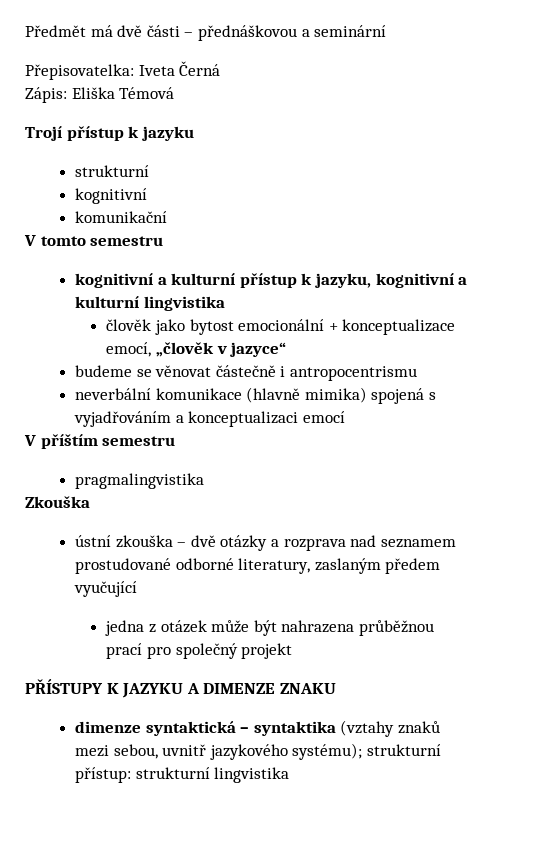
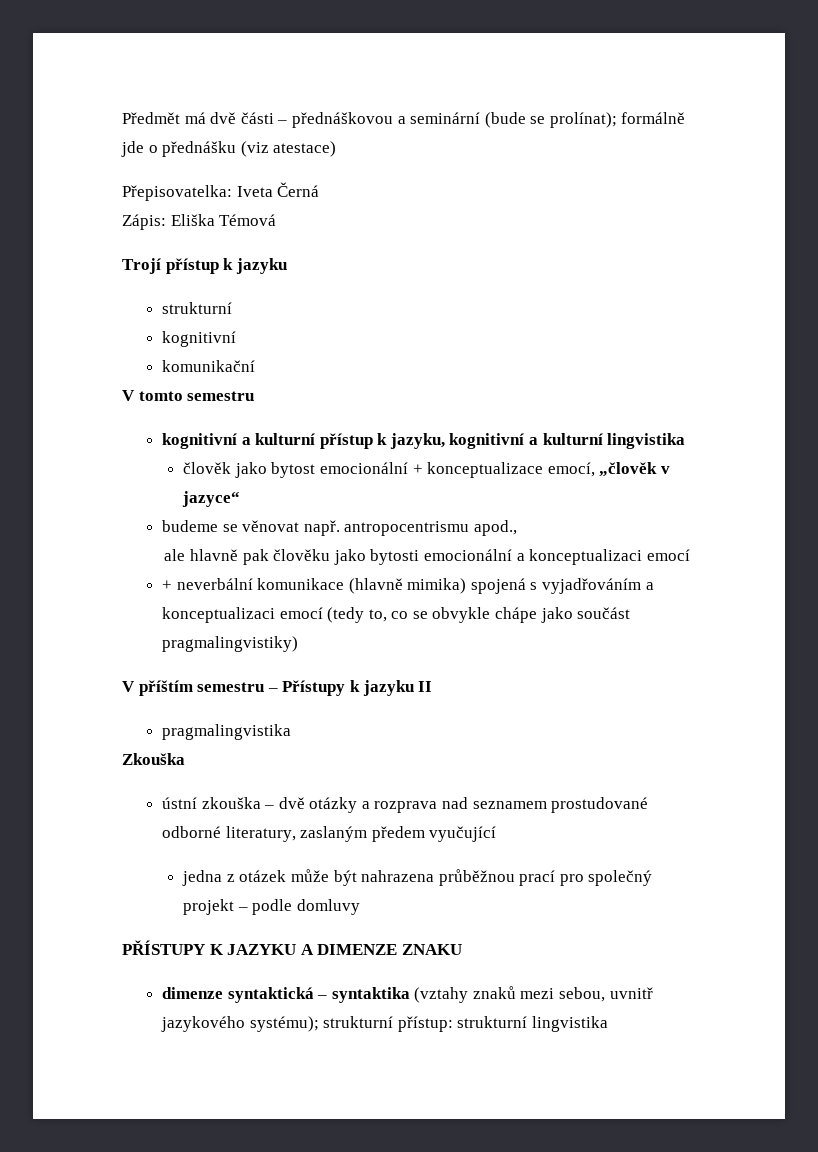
- Předmět má dvě části – přednáškovou a seminární
+ Předmět má dvě části – přednáškovou a seminární (bude se prolínat); formálně jde o přednášku (viz atestace)
- budeme se věnovat částečně i antropocentrismu
- neverbální komunikace (hlavně mimika) spojená s vyjadřováním a konceptualizaci emocí
- V příštím semestru
+ budeme se věnovat např. antropocentrismu apod.,
+ ale hlavně pak člověku jako bytosti emocionální a konceptualizaci emocí
+ + neverbální komunikace (hlavně mimika) spojená s vyjadřováním a konceptualizaci emocí (tedy to, co se obvykle chápe jako součást pragmalingvistiky)
+ V příštím semestru – Přístupy k jazyku II
- jedna z otázek může být nahrazena průběžnou prací pro společný projekt
+ jedna z otázek může být nahrazena průběžnou prací pro společný projekt – podle domluvy

